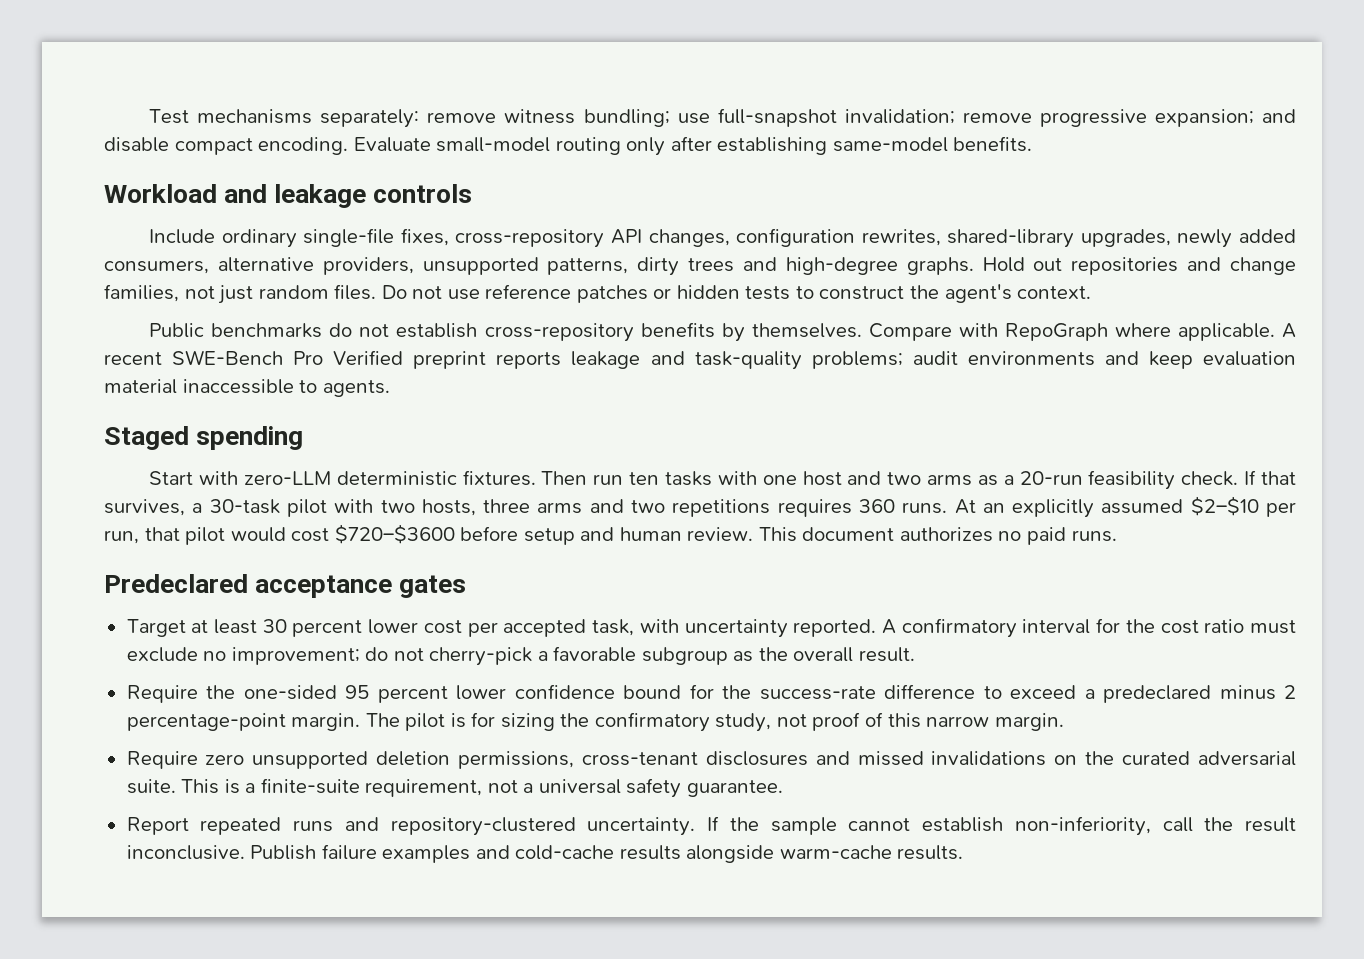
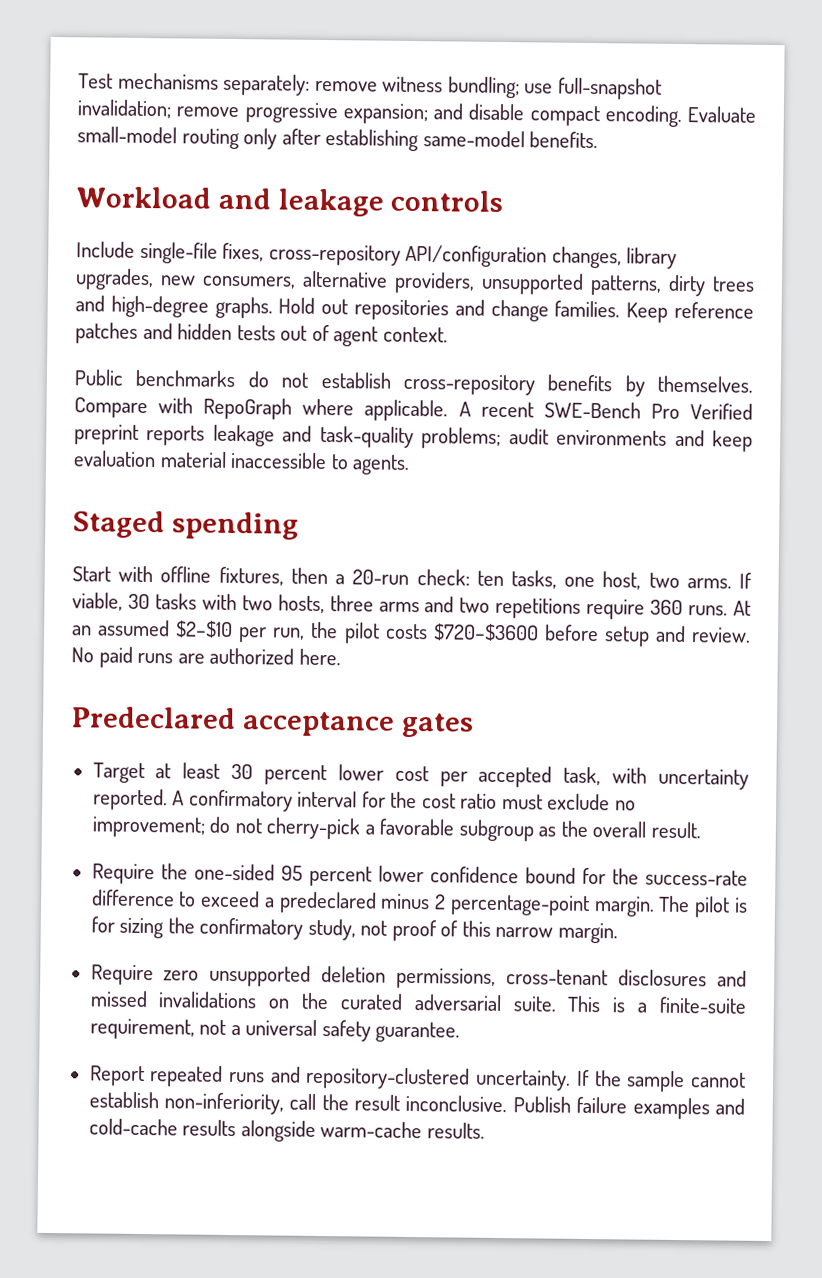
- Include ordinary single-file fixes, cross-repository API changes, configuration rewrites, shared-library upgrades, newly added consumers, alternative providers, unsupported patterns, dirty trees and high-degree graphs.
+ Include single-file fixes, cross-repository API/configuration changes, library upgrades, new consumers, alternative providers, unsupported patterns, dirty trees and high-degree graphs.
- Hold out repositories and change families, not just random files. Do not use reference patches or hidden tests to construct the agent's context.
+ Hold out repositories and change families. Keep reference patches and hidden tests out of agent context.
- Start with zero-LLM deterministic fixtures. Then run ten tasks with one host and two arms as a 20-run feasibility check. If that survives, a 30-task pilot with two hosts, three arms and two repetitions requires 360 runs.
+ Start with offline fixtures, then a 20-run check: ten tasks, one host, two arms. If viable, 30 tasks with two hosts, three arms and two repetitions require 360 runs.
- At an explicitly assumed $2–$10 per run, that pilot would cost $720–$3600 before setup and human review. This document authorizes no paid runs.
+ At an assumed $2–$10 per run, the pilot costs $720–$3600 before setup and review. No paid runs are authorized here.

